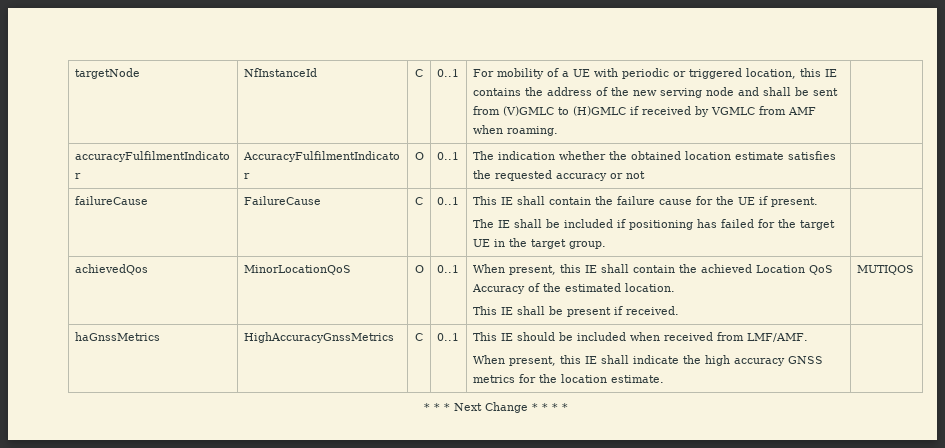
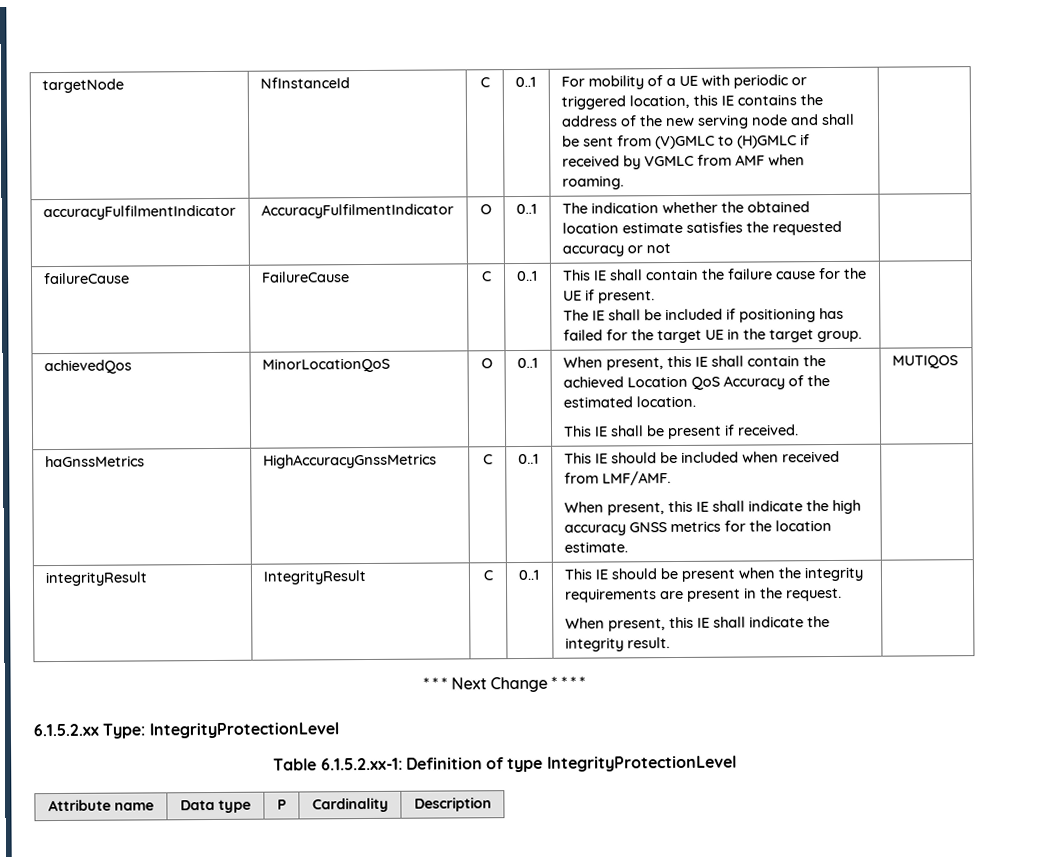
+ integrityResult | IntegrityResult | C | 0..1 | This IE should be present when the integrity requirements are present in the request.
+ When present, this IE shall indicate the integrity result. |
+ 6.1.5.2.xx Type: IntegrityProtectionLevel
+ Table 6.1.5.2.xx-1: Definition of type IntegrityProtectionLevel
+ Attribute name | Data type | P | Cardinality | Description

